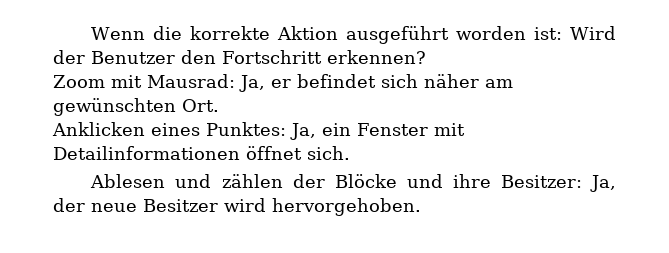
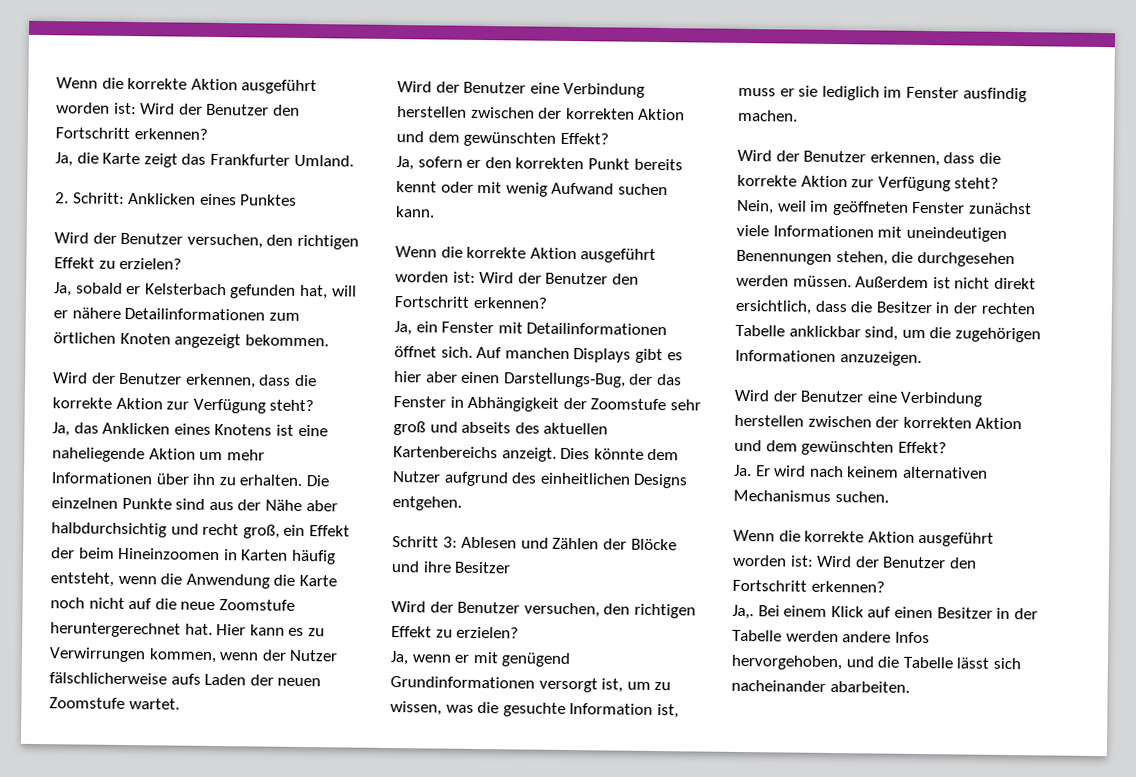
- Zoom mit Mausrad: Ja, er befindet sich näher am gewünschten Ort.
- Anklicken eines Punktes: Ja, ein Fenster mit Detailinformationen öffnet sich.
- Ablesen und zählen der Blöcke und ihre Besitzer: Ja, der neue Besitzer wird hervorgehoben.
+ Ja, die Karte zeigt das Frankfurter Umland.
+ 2. Schritt: Anklicken eines Punktes
+ Wird der Benutzer versuchen, den richtigen Effekt zu erzielen?
+ Ja, sobald er Kelsterbach gefunden hat, will er nähere Detailinformationen zum örtlichen Knoten angezeigt bekommen.
+ Wird der Benutzer erkennen, dass die korrekte Aktion zur Verfügung steht?
+ Ja, das Anklicken eines Knotens ist eine naheliegende Aktion um mehr Informationen über ihn zu erhalten. Die einzelnen Punkte sind aus der Nähe aber halbdurchsichtig und recht groß, ein Effekt der beim Hineinzoomen in Karten häufig entsteht, wenn die Anwendung die Karte noch nicht auf die neue Zoomstufe heruntergerechnet hat. Hier kann es zu Verwirrungen kommen, wenn der Nutzer fälschlicherweise aufs Laden der neuen Zoomstufe wartet.
+ Wird der Benutzer eine Verbindung herstellen zwischen der korrekten Aktion und dem gewünschten Effekt?
+ Ja, sofern er den korrekten Punkt bereits kennt oder mit wenig Aufwand suchen kann.
+ Wenn die korrekte Aktion ausgeführt worden ist: Wird der Benutzer den Fortschritt erkennen?
+ Ja, ein Fenster mit Detailinformationen öffnet sich. Auf manchen Displays gibt es hier aber einen Darstellungs-Bug, der das Fenster in Abhängigkeit der Zoomstufe sehr groß und abseits des aktuellen Kartenbereichs anzeigt. Dies könnte dem Nutzer aufgrund des einheitlichen Designs entgehen.
+ Schritt 3: Ablesen und Zählen der Blöcke und ihre Besitzer
+ Wird der Benutzer versuchen, den richtigen Effekt zu erzielen?
+ Ja, wenn er mit genügend Grundinformationen versorgt ist, um zu wissen, was die gesuchte Information ist, muss er sie lediglich im Fenster ausfindig machen.
+ Wird der Benutzer erkennen, dass die korrekte Aktion zur Verfügung steht?
+ Nein, weil im geöffneten Fenster zunächst viele Informationen mit uneindeutigen Benennungen stehen, die durchgesehen werden müssen. Außerdem ist nicht direkt ersichtlich, dass die Besitzer in der rechten Tabelle anklickbar sind, um die zugehörigen Informationen anzuzeigen.
+ Wird der Benutzer eine Verbindung herstellen zwischen der korrekten Aktion und dem gewünschten Effekt?
+ Ja. Er wird nach keinem alternativen Mechanismus suchen.
+ Wenn die korrekte Aktion ausgeführt worden ist: Wird der Benutzer den Fortschritt erkennen?
+ Ja,. Bei einem Klick auf einen Besitzer in der Tabelle werden andere Infos hervorgehoben, und die Tabelle lässt sich nacheinander abarbeiten.

